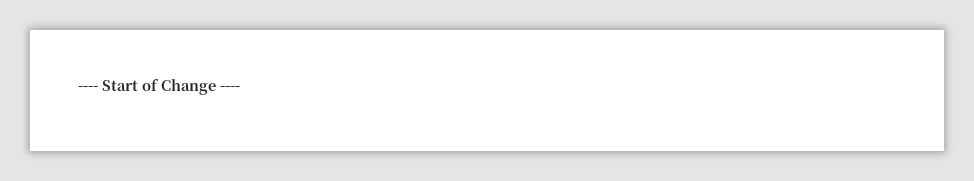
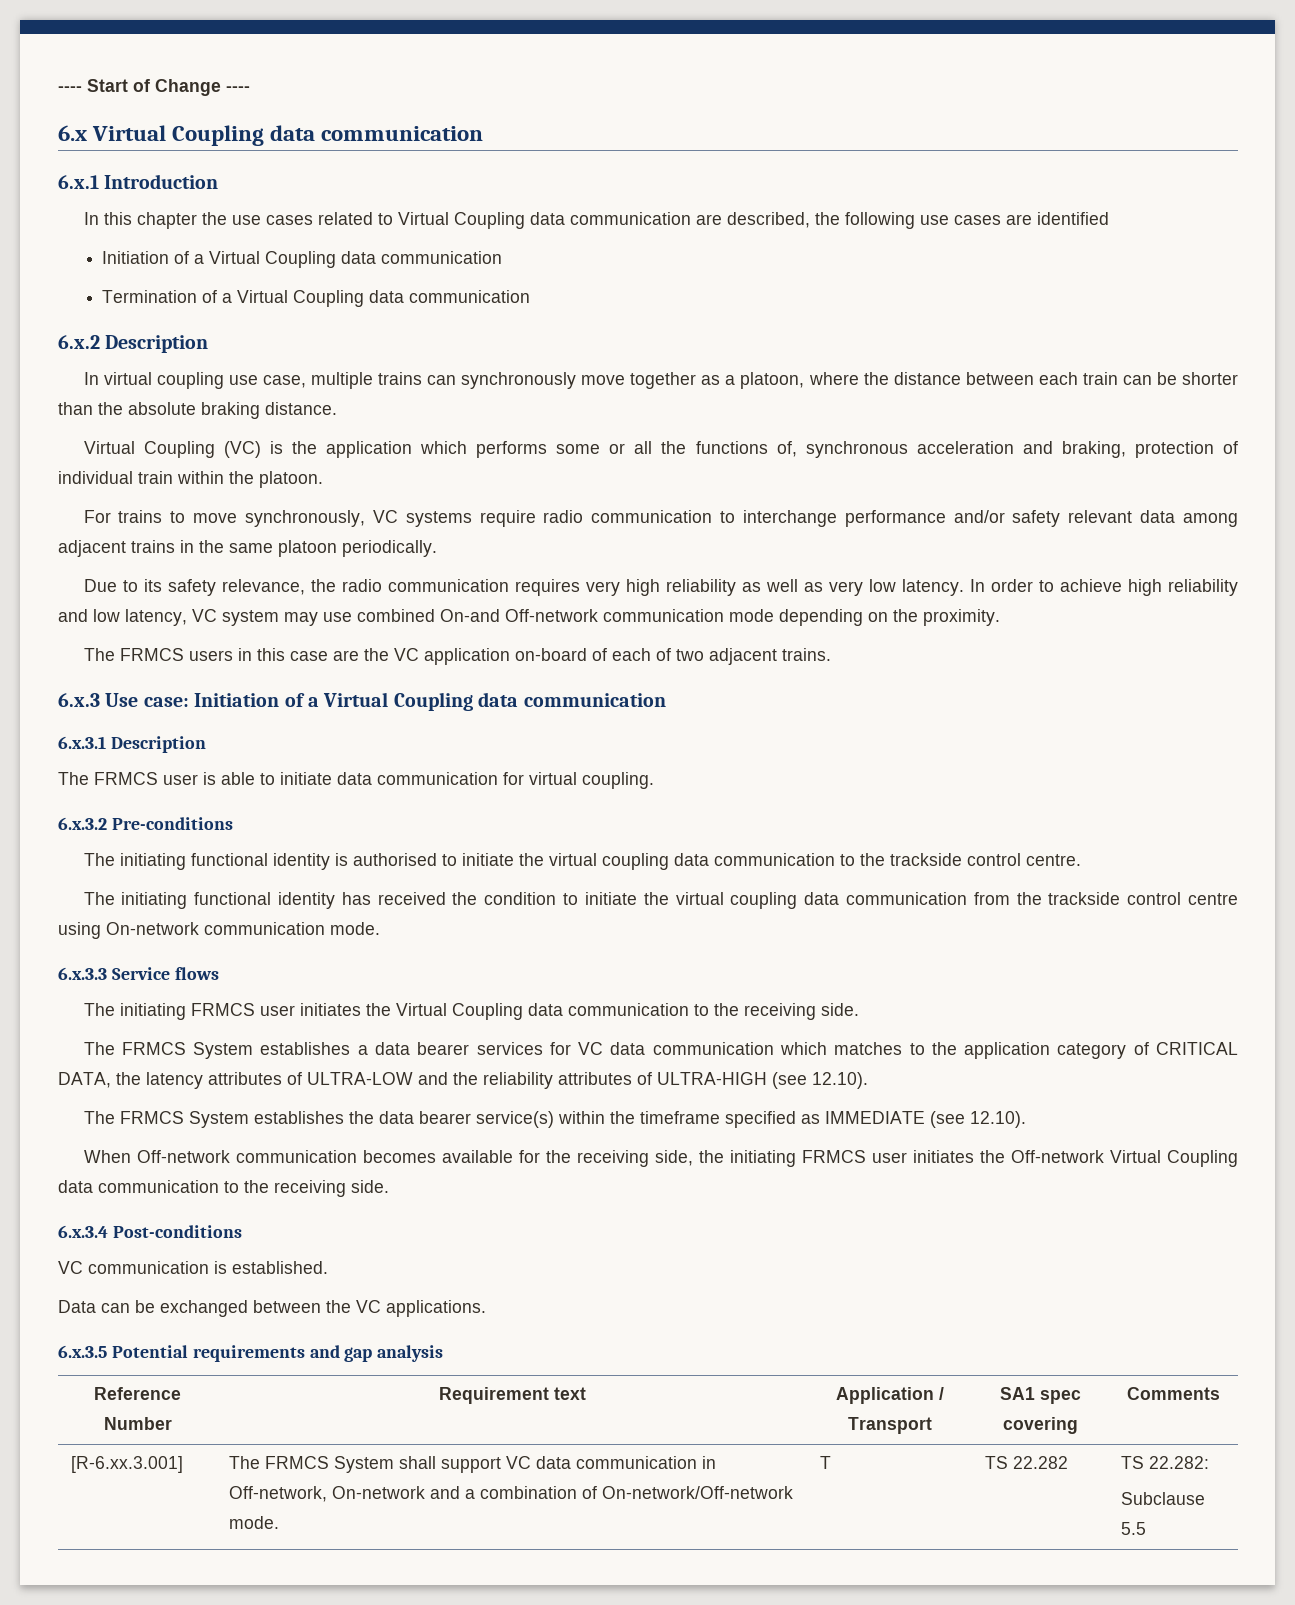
+ 6.x Virtual Coupling data communication
+ 6.x.1 Introduction
+ In this chapter the use cases related to Virtual Coupling data communication are described, the following use cases are identified
+ Initiation of a Virtual Coupling data communication
+ Termination of a Virtual Coupling data communication
+ 6.x.2 Description
+ In virtual coupling use case, multiple trains can synchronously move together as a platoon, where the distance between each train can be shorter than the absolute braking distance.
+ Virtual Coupling (VC) is the application which performs some or all the functions of, synchronous acceleration and braking, protection of individual train within the platoon.
+ For trains to move synchronously, VC systems require radio communication to interchange performance and/or safety relevant data among adjacent trains in the same platoon periodically.
+ Due to its safety relevance, the radio communication requires very high reliability as well as very low latency. In order to achieve high reliability and low latency, VC system may use combined On-and Off-network communication mode depending on the proximity.
+ The FRMCS users in this case are the VC application on-board of each of two adjacent trains.
+ 6.x.3 Use case: Initiation of a Virtual Coupling data communication
+ 6.x.3.1 Description
+ The FRMCS user is able to initiate data communication for virtual coupling.
+ 6.x.3.2 Pre-conditions
+ The initiating functional identity is authorised to initiate the virtual coupling data communication to the trackside control centre.
+ The initiating functional identity has received the condition to initiate the virtual coupling data communication from the trackside control centre using On-network communication mode.
+ 6.x.3.3 Service flows
+ The initiating FRMCS user initiates the Virtual Coupling data communication to the receiving side.
+ The FRMCS System establishes a data bearer services for VC data communication which matches to the application category of CRITICAL DATA, the latency attributes of ULTRA-LOW and the reliability attributes of ULTRA-HIGH (see 12.10).
+ The FRMCS System establishes the data bearer service(s) within the timeframe specified as IMMEDIATE (see 12.10).
+ When Off-network communication becomes available for the receiving side, the initiating FRMCS user initiates the Off-network Virtual Coupling data communication to the receiving side.
+ 6.x.3.4 Post-conditions
+ VC communication is established.
+ Data can be exchanged between the VC applications.
+ 6.x.3.5 Potential requirements and gap analysis
+ Reference Number | Requirement text | Application / Transport | SA1 spec covering | Comments
+ [R-6.xx.3.001] | The FRMCS System shall support VC data communication in Off-network, On-network and a combination of On-network/Off-network mode. | T | TS 22.282 | TS 22.282:
+ Subclause 5.5

